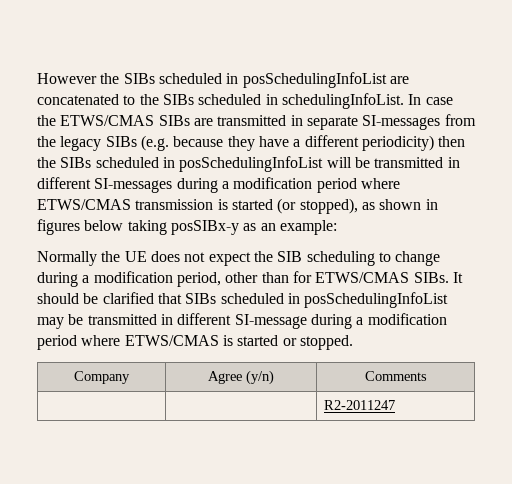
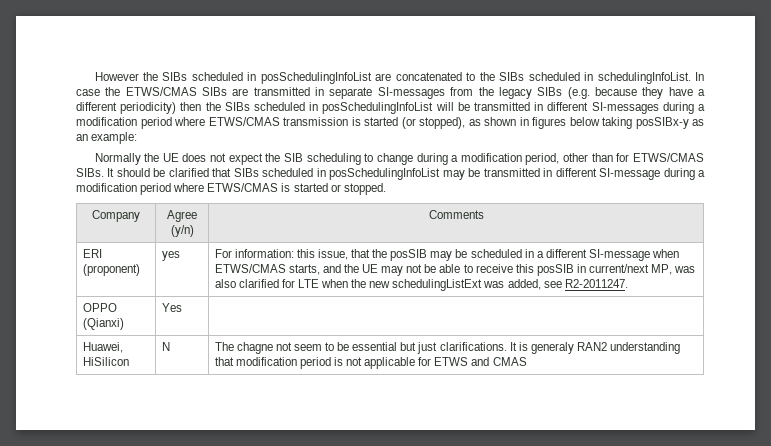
- R2-2011247
+ ERI (proponent) | yes | For information: this issue, that the posSIB may be scheduled in a different SI-message when ETWS/CMAS starts, and the UE may not be able to receive this posSIB in current/next MP, was also clarified for LTE when the new schedulingListExt was added, see R2-2011247.
+ OPPO (Qianxi) | Yes |
+ Huawei, HiSilicon | N | The chagne not seem to be essential but just clarifications. It is generaly RAN2 understanding that modification period is not applicable for ETWS and CMAS

